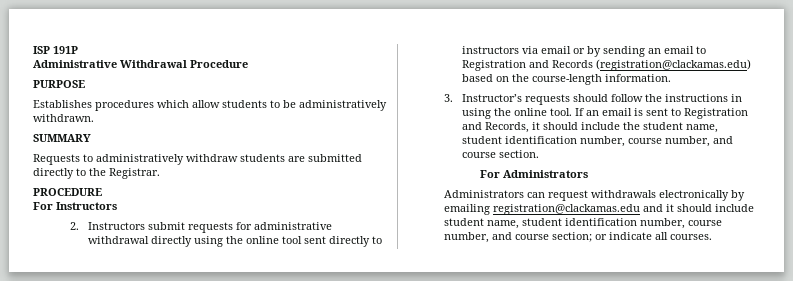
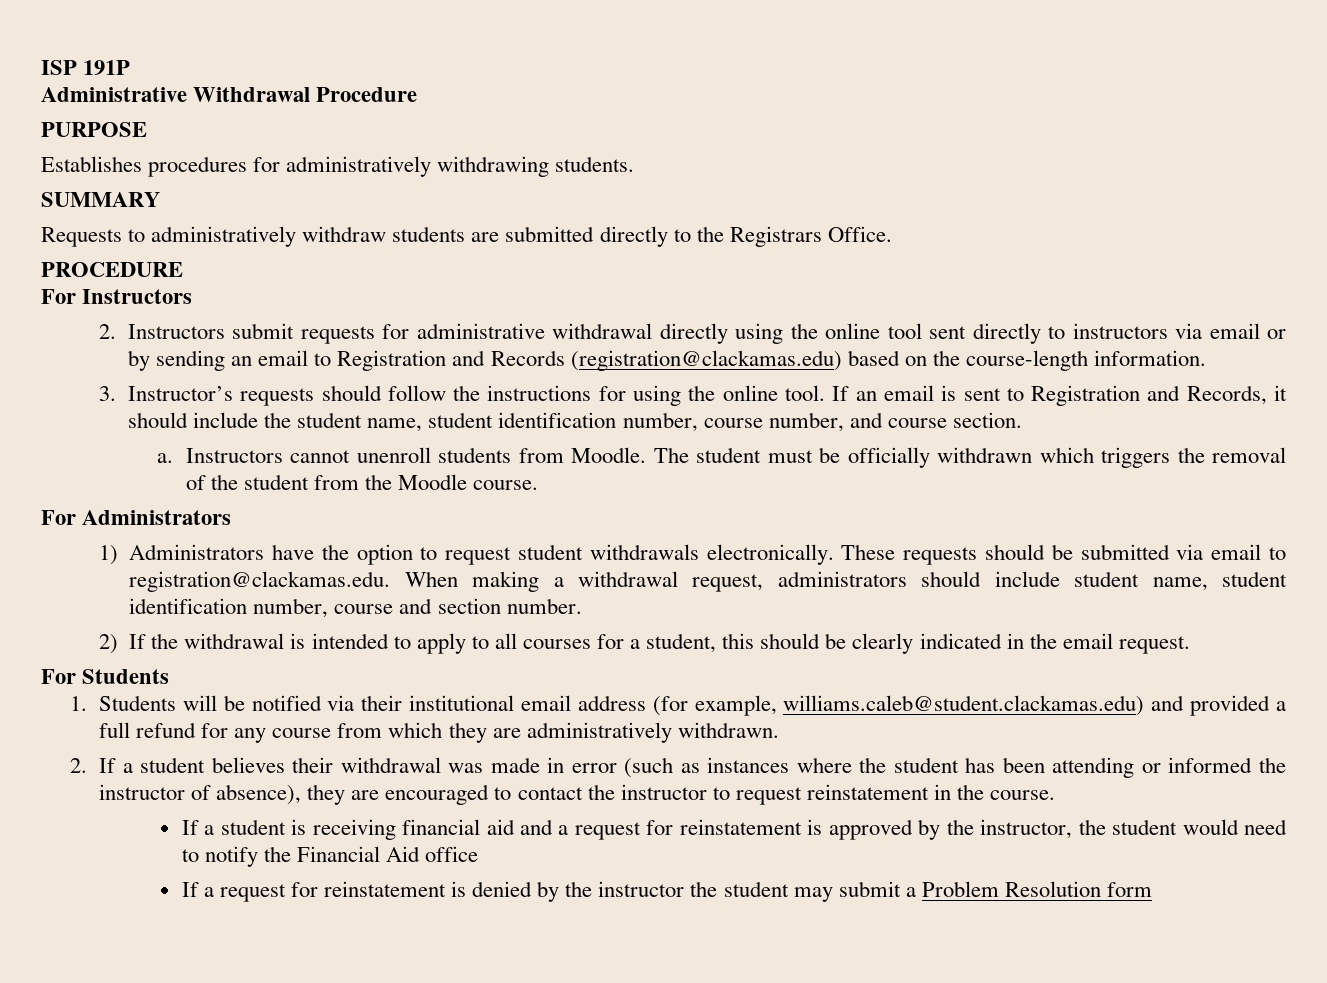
- Establishes procedures which allow students to be administratively withdrawn.
+ Establishes procedures for administratively withdrawing students.
- Requests to administratively withdraw students are submitted directly to the Registrar.
+ Requests to administratively withdraw students are submitted directly to the Registrars Office.
- 3. Instructor’s requests should follow the instructions in using the online tool.
+ 3. Instructor’s requests should follow the instructions for using the online tool.
+ a. Instructors cannot unenroll students from Moodle. The student must be officially withdrawn which triggers the removal of the student from the Moodle course.
  For Administrators
- Administrators can request withdrawals electronically by emailing registration@clackamas.edu and it should include student name, student identification number, course number, and course section; or indicate all courses.
+ 1) Administrators have the option to request student withdrawals electronically. These requests should be submitted via email to registration@clackamas.edu. When making a withdrawal request, administrators should include student name, student identification number, course and section number.
+ 2) If the withdrawal is intended to apply to all courses for a student, this should be clearly indicated in the email request.
+ For Students
+ 1. Students will be notified via their institutional email address (for example, williams.caleb@student.clackamas.edu) and provided a full refund for any course from which they are administratively withdrawn.
+ 2. If a student believes their withdrawal was made in error (such as instances where the student has been attending or informed the instructor of absence), they are encouraged to contact the instructor to request reinstatement in the course.
+ If a student is receiving financial aid and a request for reinstatement is approved by the instructor, the student would need to notify the Financial Aid office
+ If a request for reinstatement is denied by the instructor the student may submit a Problem Resolution form

